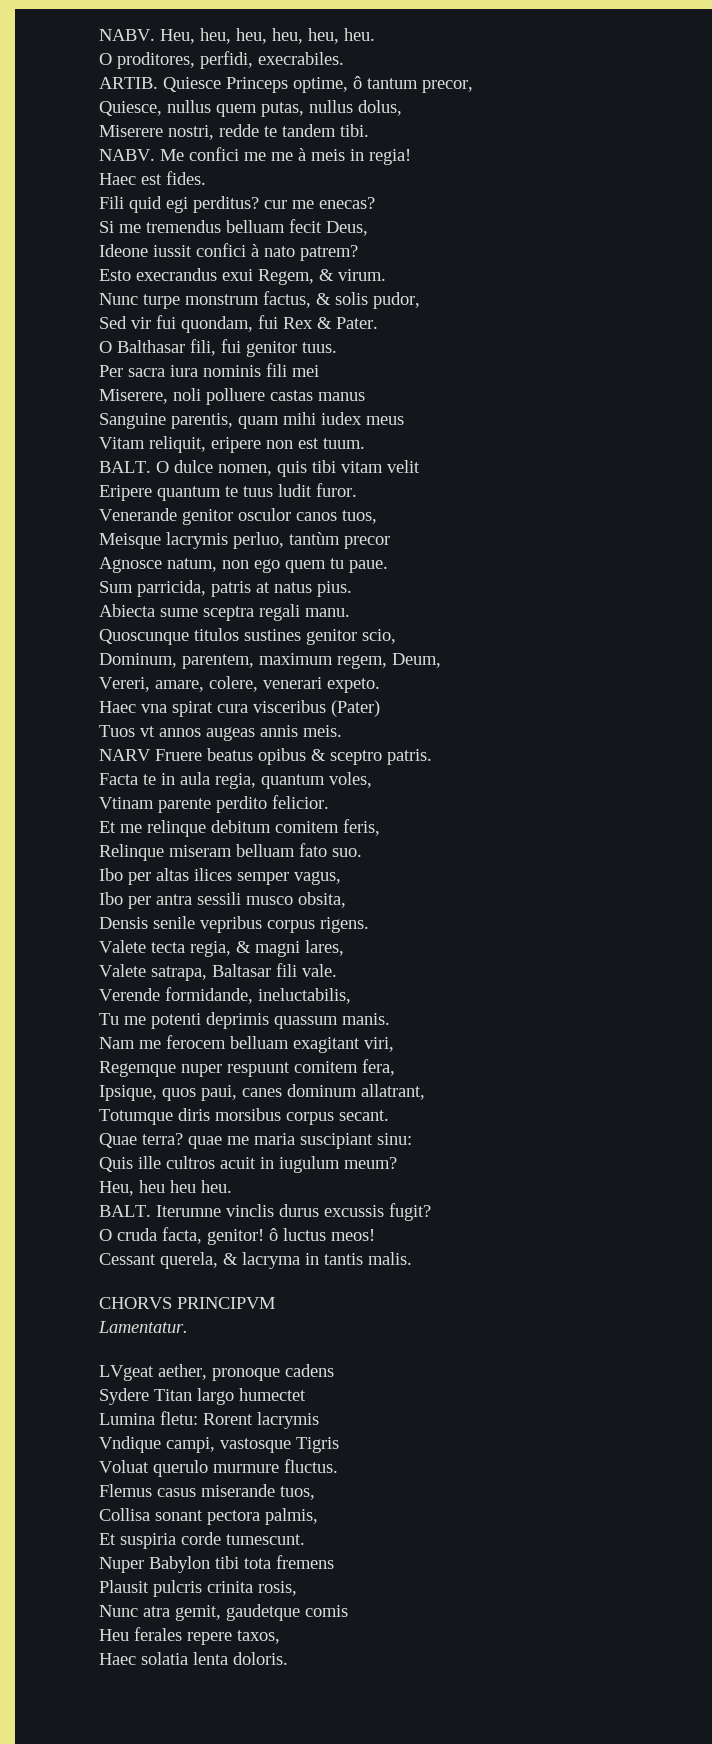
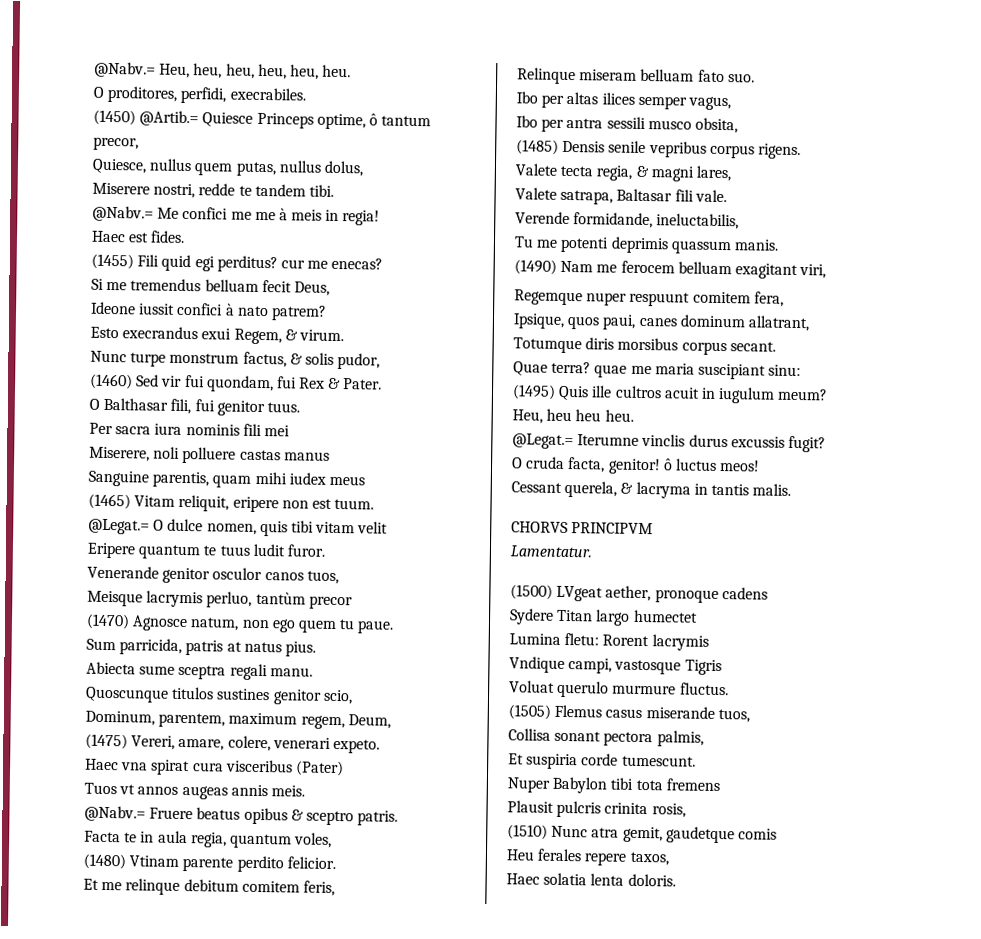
- NABV. Heu, heu, heu, heu, heu, heu.
+ @Nabv.= Heu, heu, heu, heu, heu, heu.
- ARTIB. Quiesce Princeps optime, ô tantum precor,
+ (1450) @Artib.= Quiesce Princeps optime, ô tantum precor,
- NABV. Me confici me me à meis in regia!
+ @Nabv.= Me confici me me à meis in regia!
- Fili quid egi perditus? cur me enecas?
+ (1455) Fili quid egi perditus? cur me enecas?
- Sed vir fui quondam, fui Rex & Pater.
+ (1460) Sed vir fui quondam, fui Rex & Pater.
- Vitam reliquit, eripere non est tuum.
+ (1465) Vitam reliquit, eripere non est tuum.
- BALT. O dulce nomen, quis tibi vitam velit
+ @Legat.= O dulce nomen, quis tibi vitam velit
- Agnosce natum, non ego quem tu paue.
+ (1470) Agnosce natum, non ego quem tu paue.
- Vereri, amare, colere, venerari expeto.
+ (1475) Vereri, amare, colere, venerari expeto.
- NARV Fruere beatus opibus & sceptro patris.
+ @Nabv.= Fruere beatus opibus & sceptro patris.
- Vtinam parente perdito felicior.
+ (1480) Vtinam parente perdito felicior.
- Densis senile vepribus corpus rigens.
+ (1485) Densis senile vepribus corpus rigens.
- Nam me ferocem belluam exagitant viri,
+ (1490) Nam me ferocem belluam exagitant viri,
- Quis ille cultros acuit in iugulum meum?
+ (1495) Quis ille cultros acuit in iugulum meum?
- BALT. Iterumne vinclis durus excussis fugit?
+ @Legat.= Iterumne vinclis durus excussis fugit?
- LVgeat aether, pronoque cadens
+ (1500) LVgeat aether, pronoque cadens
- Flemus casus miserande tuos,
+ (1505) Flemus casus miserande tuos,
- Nunc atra gemit, gaudetque comis
+ (1510) Nunc atra gemit, gaudetque comis

